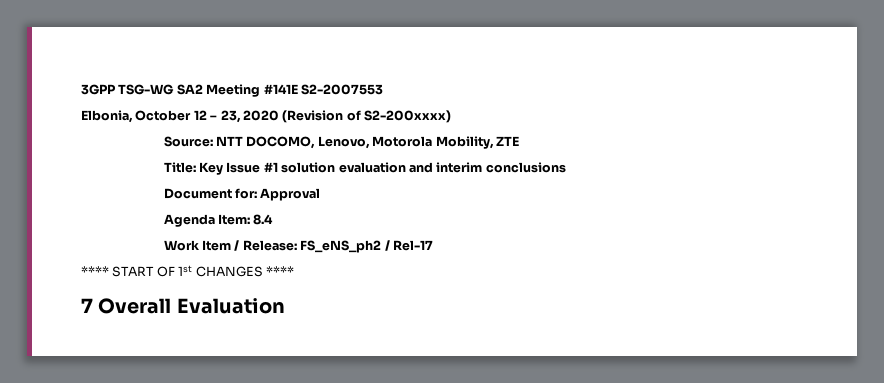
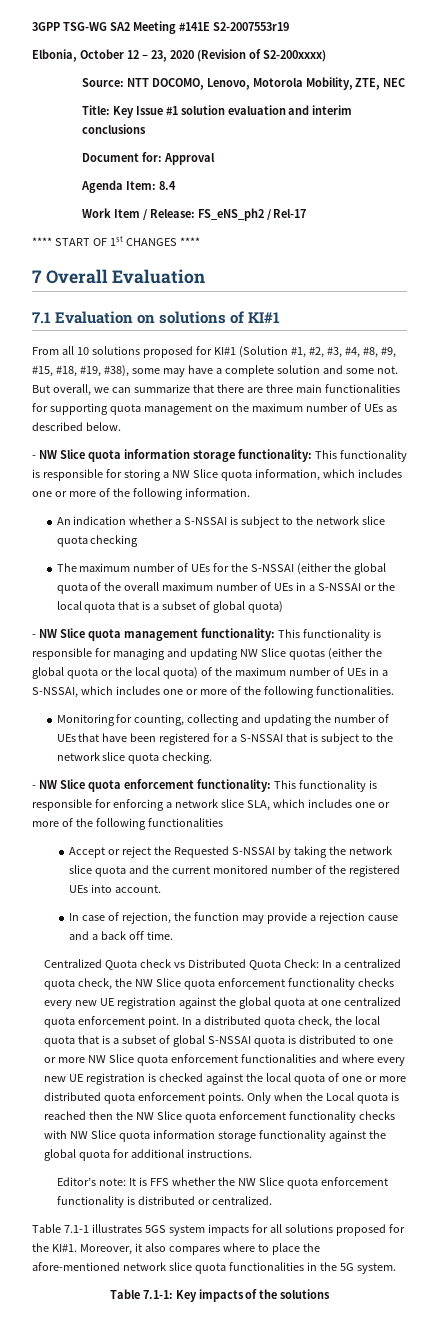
- 3GPP TSG-WG SA2 Meeting #141E S2-2007553
+ 3GPP TSG-WG SA2 Meeting #141E S2-2007553r19
- Source: NTT DOCOMO, Lenovo, Motorola Mobility, ZTE
+ Source: NTT DOCOMO, Lenovo, Motorola Mobility, ZTE, NEC
+ 7.1 Evaluation on solutions of KI#1
+ From all 10 solutions proposed for KI#1 (Solution #1, #2, #3, #4, #8, #9, #15, #18, #19, #38), some may have a complete solution and some not. But overall, we can summarize that there are three main functionalities for supporting quota management on the maximum number of UEs as described below.
+ - NW Slice quota information storage functionality: This functionality is responsible for storing a NW Slice quota information, which includes one or more of the following information.
+ An indication whether a S-NSSAI is subject to the network slice quota checking
+ The maximum number of UEs for the S-NSSAI (either the global quota of the overall maximum number of UEs in a S-NSSAI or the local quota that is a subset of global quota)
+ - NW Slice quota management functionality: This functionality is responsible for managing and updating NW Slice quotas (either the global quota or the local quota) of the maximum number of UEs in a S-NSSAI, which includes one or more of the following functionalities.
+ Monitoring for counting, collecting and updating the number of UEs that have been registered for a S-NSSAI that is subject to the network slice quota checking.
+ - NW Slice quota enforcement functionality: This functionality is responsible for enforcing a network slice SLA, which includes one or more of the following functionalities
+ Accept or reject the Requested S-NSSAI by taking the network slice quota and the current monitored number of the registered UEs into account.
+ In case of rejection, the function may provide a rejection cause and a back off time.
+ Centralized Quota check vs Distributed Quota Check: In a centralized quota check, the NW Slice quota enforcement functionality checks every new UE registration against the global quota at one centralized quota enforcement point. In a distributed quota check, the local quota that is a subset of global S-NSSAI quota is distributed to one or more NW Slice quota enforcement functionalities and where every new UE registration is checked against the local quota of one or more distributed quota enforcement points. Only when the Local quota is reached then the NW Slice quota enforcement functionality checks with NW Slice quota information storage functionality against the global quota for additional instructions.
+ Editor’s note: It is FFS whether the NW Slice quota enforcement functionality is distributed or centralized.
+ Table 7.1-1 illustrates 5GS system impacts for all solutions proposed for the KI#1. Moreover, it also compares where to place the afore-mentioned network slice quota functionalities in the 5G system.
+ Table 7.1-1: Key impacts of the solutions

